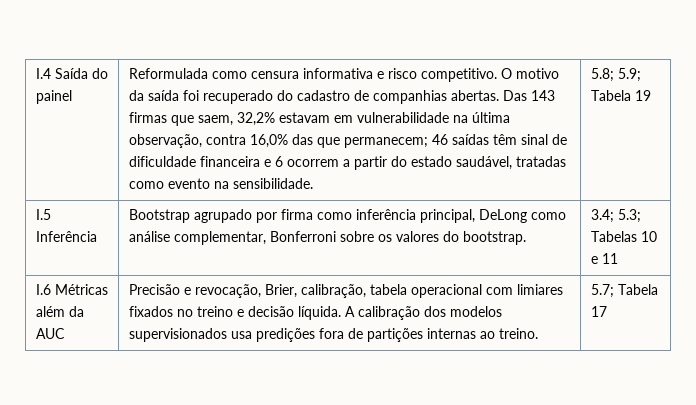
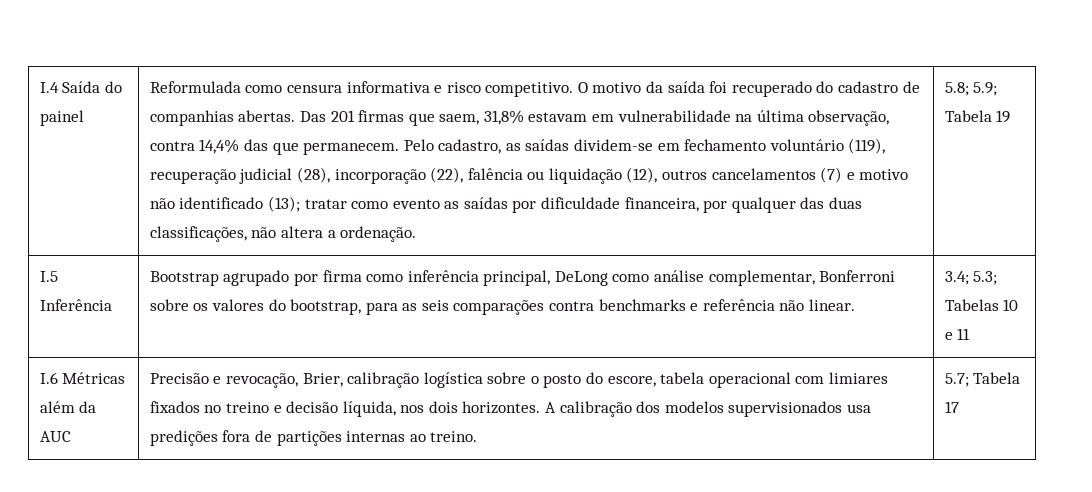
- Das 143 firmas que saem, 32,2% estavam em vulnerabilidade na última observação, contra 16,0% das que permanecem; 46 saídas têm sinal de dificuldade financeira e 6 ocorrem a partir do estado saudável, tratadas como evento na sensibilidade.
+ Das 201 firmas que saem, 31,8% estavam em vulnerabilidade na última observação, contra 14,4% das que permanecem. Pelo cadastro, as saídas dividem-se em fechamento voluntário (119), recuperação judicial (28), incorporação (22), falência ou liquidação (12), outros cancelamentos (7) e motivo não identificado (13); tratar como evento as saídas por dificuldade financeira, por qualquer das duas classificações, não altera a ordenação.
- I.5 Inferência | Bootstrap agrupado por firma como inferência principal, DeLong como análise complementar, Bonferroni sobre os valores do bootstrap. | 3.4; 5.3; Tabelas 10 e 11
+ I.5 Inferência | Bootstrap agrupado por firma como inferência principal, DeLong como análise complementar, Bonferroni sobre os valores do bootstrap, para as seis comparações contra benchmarks e referência não linear. | 3.4; 5.3; Tabelas 10 e 11
- Precisão e revocação, Brier, calibração, tabela operacional com limiares fixados no treino e decisão líquida.
+ Precisão e revocação, Brier, calibração logística sobre o posto do escore, tabela operacional com limiares fixados no treino e decisão líquida, nos dois horizontes.

